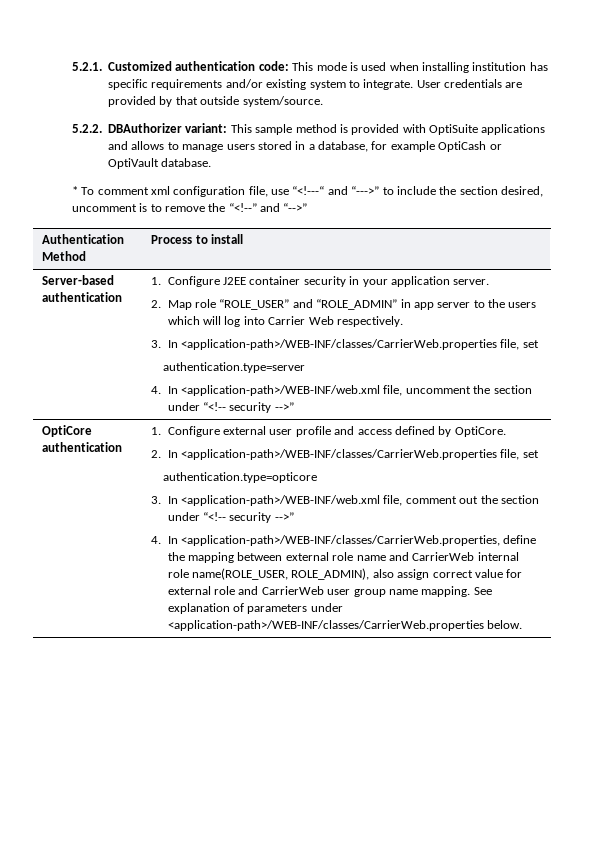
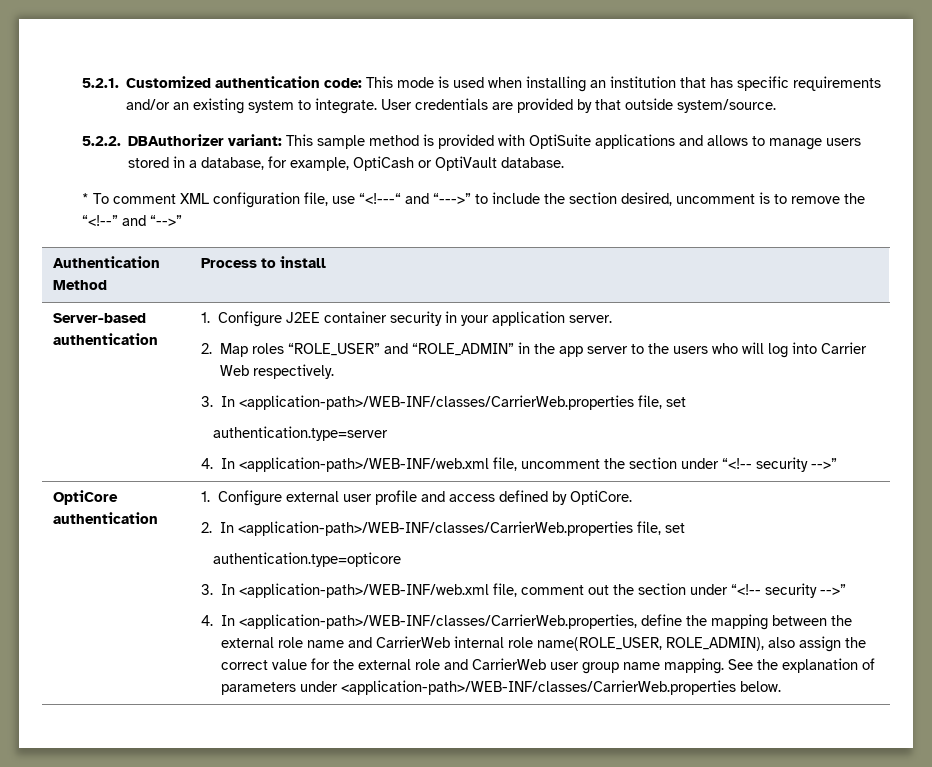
- 5.2.1. Customized authentication code: This mode is used when installing institution has specific requirements and/or existing system to integrate.
+ 5.2.1. Customized authentication code: This mode is used when installing an institution that has specific requirements and/or an existing system to integrate.
- 5.2.2. DBAuthorizer variant: This sample method is provided with OptiSuite applications and allows to manage users stored in a database, for example OptiCash or OptiVault database.
+ 5.2.2. DBAuthorizer variant: This sample method is provided with OptiSuite applications and allows to manage users stored in a database, for example, OptiCash or OptiVault database.
- * To comment xml configuration file, use “<!---“ and “--->” to include the section desired, uncomment is to remove the “<!--” and “-->”
+ * To comment XML configuration file, use “<!---“ and “--->” to include the section desired, uncomment is to remove the “<!--” and “-->”
- 2. Map role “ROLE_USER” and “ROLE_ADMIN” in app server to the users which will log into Carrier Web respectively.
+ 2. Map roles “ROLE_USER” and “ROLE_ADMIN” in the app server to the users who will log into Carrier Web respectively.
- 4. In <application-path>/WEB-INF/classes/CarrierWeb.properties, define the mapping between external role name and CarrierWeb internal role name(ROLE_USER, ROLE_ADMIN), also assign correct value for external role and CarrierWeb user group name mapping.
+ 4. In <application-path>/WEB-INF/classes/CarrierWeb.properties, define the mapping between the external role name and CarrierWeb internal role name(ROLE_USER, ROLE_ADMIN), also assign the correct value for the external role and CarrierWeb user group name mapping.
- See explanation of parameters under <application-path>/WEB-INF/classes/CarrierWeb.properties below.
+ See the explanation of parameters under <application-path>/WEB-INF/classes/CarrierWeb.properties below.

